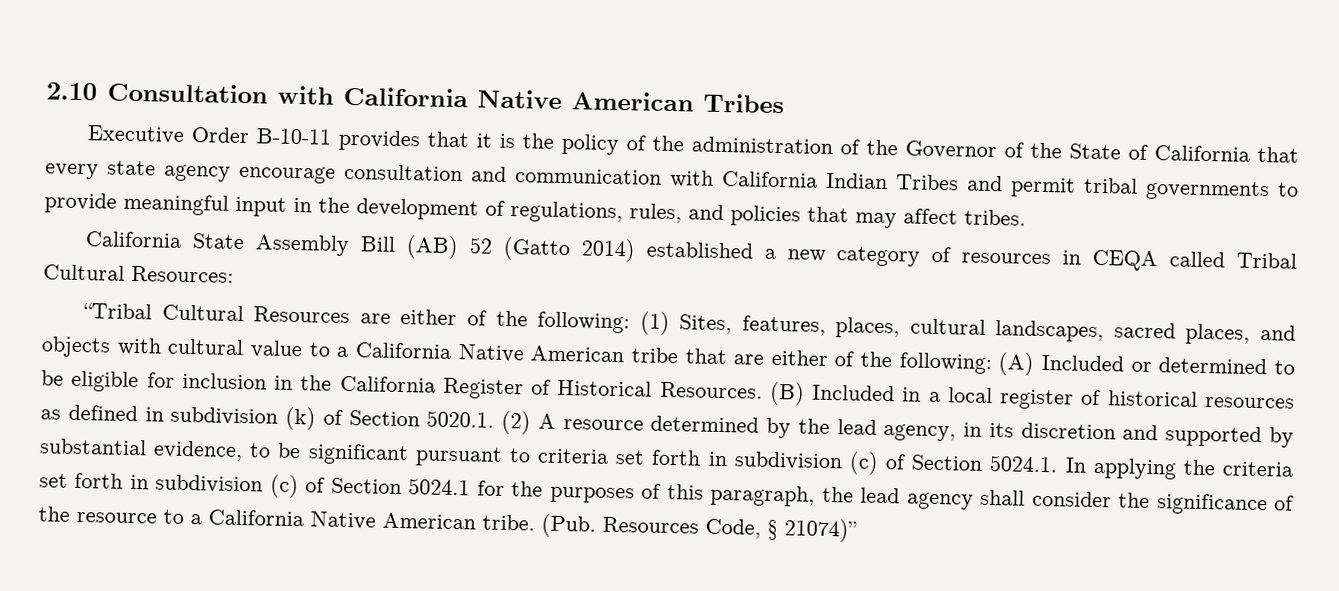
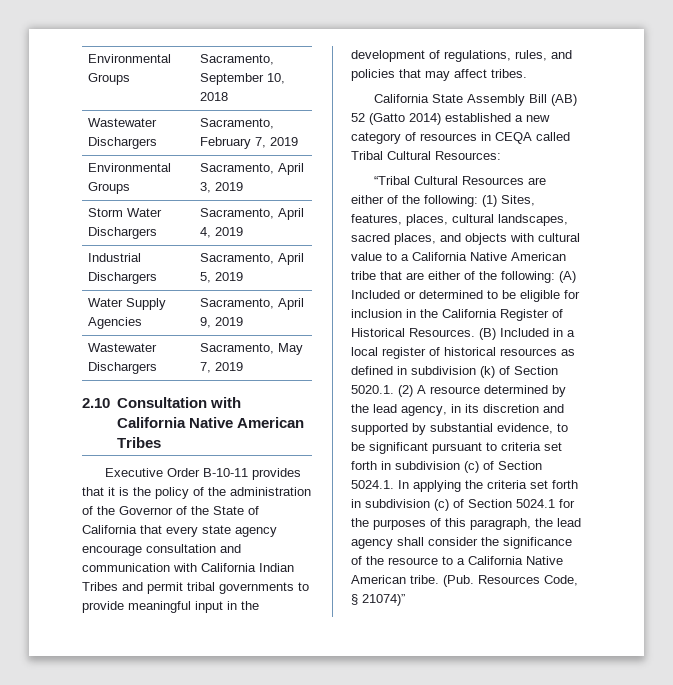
+ Environmental Groups | Sacramento, September 10, 2018
+ Wastewater Dischargers | Sacramento, February 7, 2019
+ Environmental Groups | Sacramento, April 3, 2019
+ Storm Water Dischargers | Sacramento, April 4, 2019
+ Industrial Dischargers | Sacramento, April 5, 2019
+ Water Supply Agencies | Sacramento, April 9, 2019
+ Wastewater Dischargers | Sacramento, May 7, 2019

